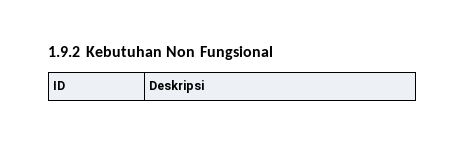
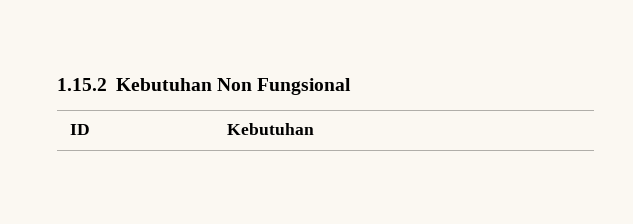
- 1.9.2 Kebutuhan Non Fungsional
+ 1.15.2 Kebutuhan Non Fungsional
- ID | Deskripsi
+ ID | Kebutuhan

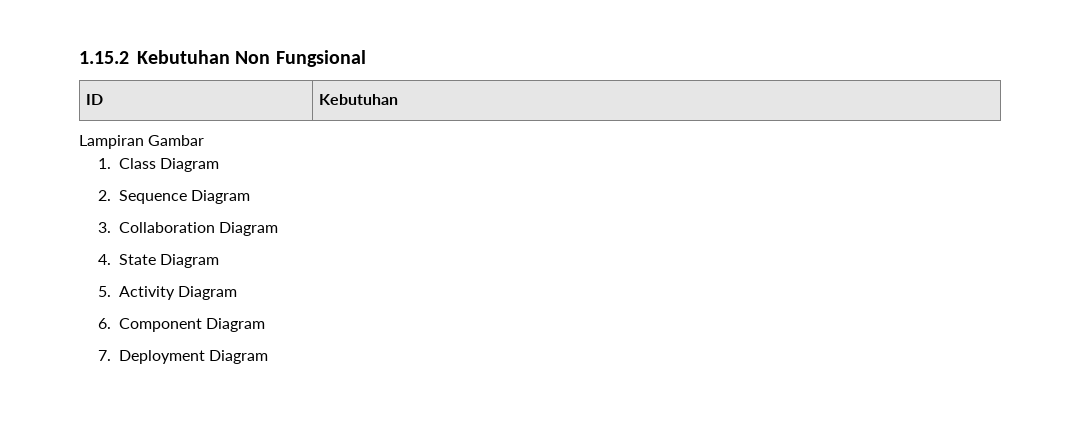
+ Lampiran Gambar
+ 1. Class Diagram
+ 2. Sequence Diagram
+ 3. Collaboration Diagram
+ 4. State Diagram
+ 5. Activity Diagram
+ 6. Component Diagram
+ 7. Deployment Diagram

